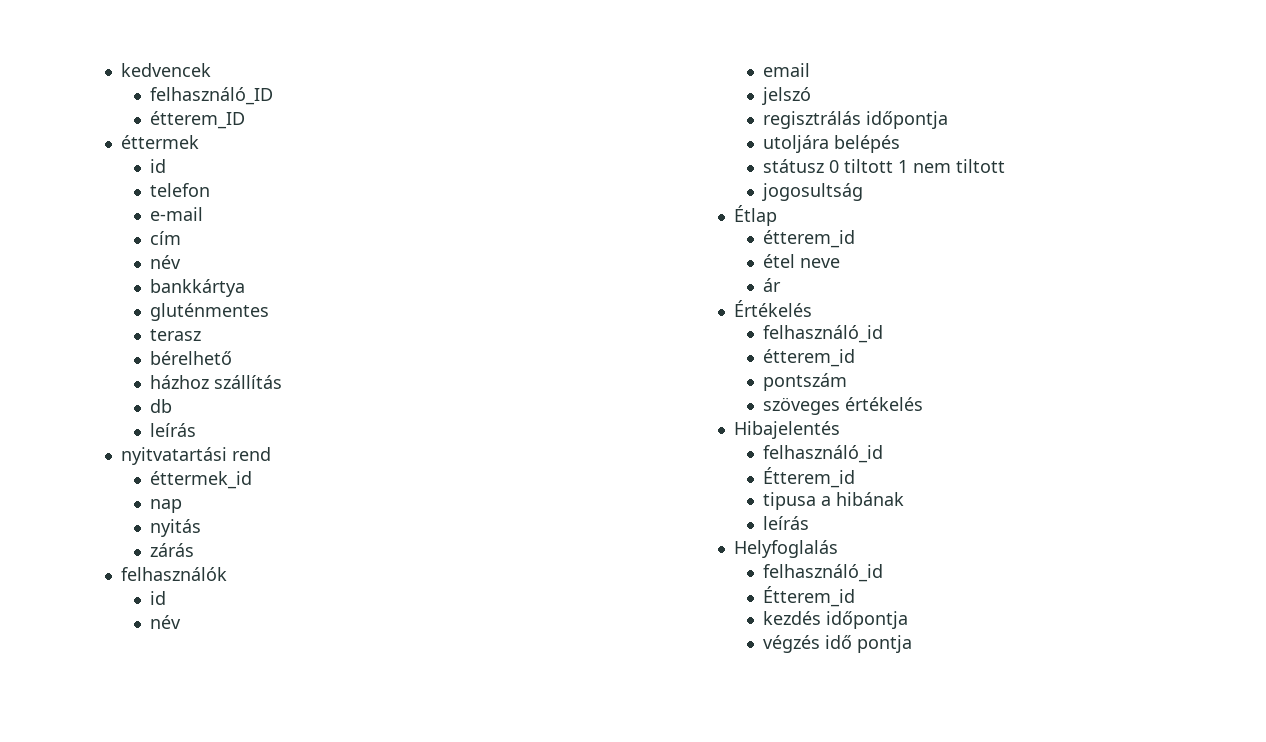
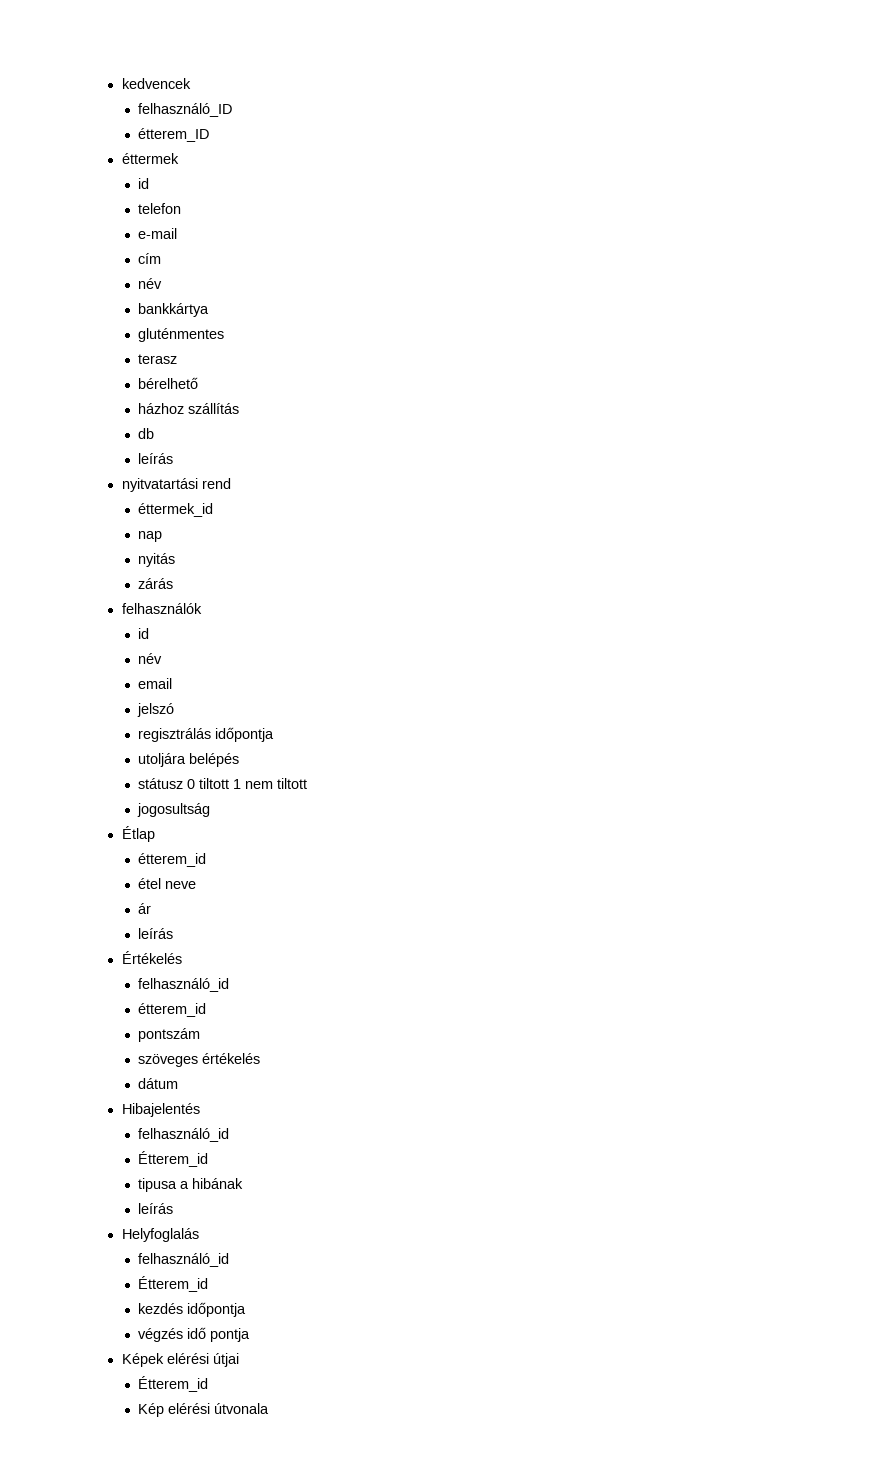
  ár
+ leírás
+ dátum
+ Képek elérési útjai
+ Étterem_id
+ Kép elérési útvonala

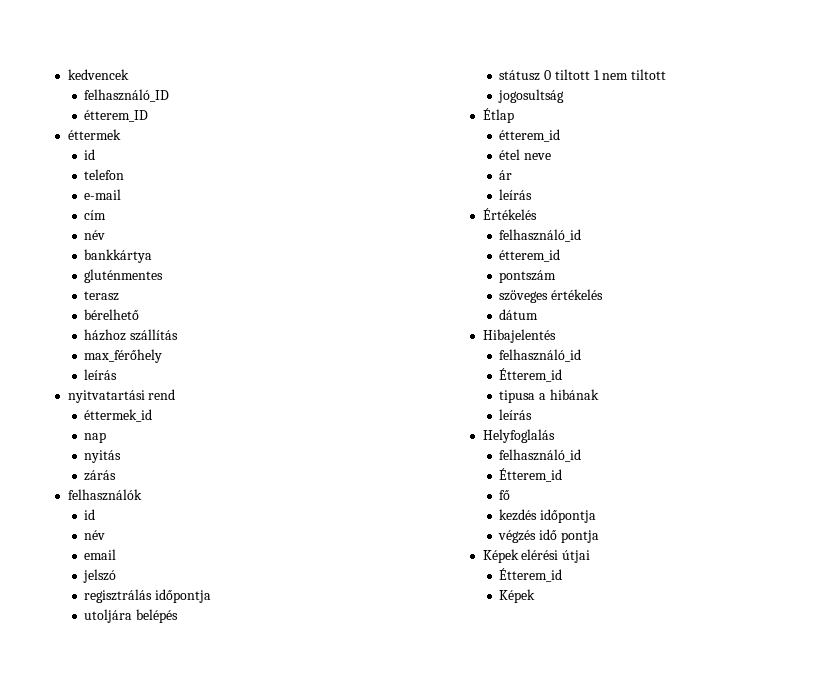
- db
+ max_férőhely
+ fő
  Képek elérési útjai
  Étterem_id
- Kép elérési útvonala
+ Képek

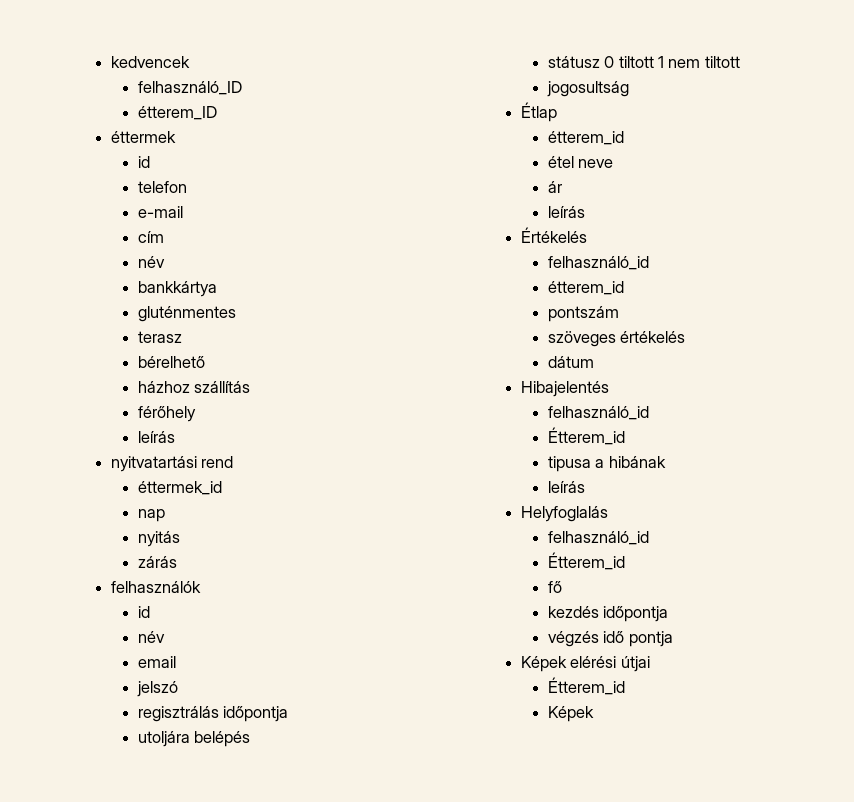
- max_férőhely
+ férőhely

